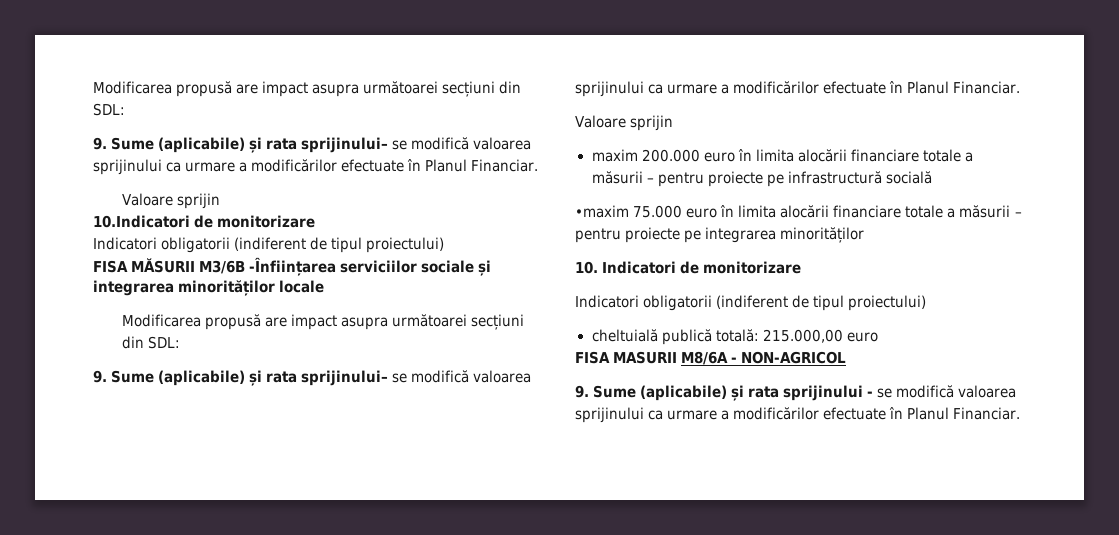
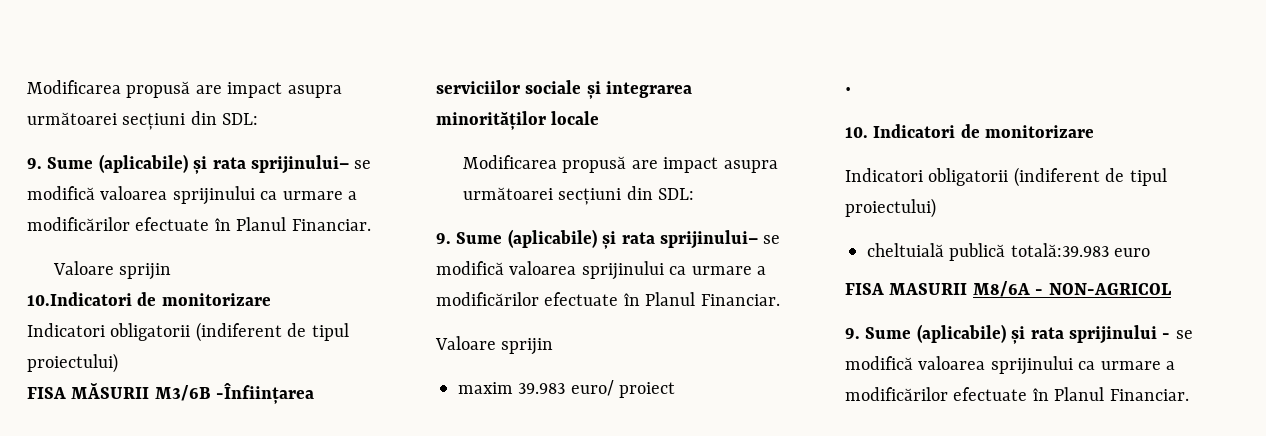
- maxim 200.000 euro în limita alocării financiare totale a măsurii – pentru proiecte pe infrastructură socială
- •maxim 75.000 euro în limita alocării financiare totale a măsurii – pentru proiecte pe integrarea minorităților
+ maxim 39.983 euro/ proiect
+ •
- cheltuială publică totală: 215.000,00 euro
+ cheltuială publică totală:39.983 euro

